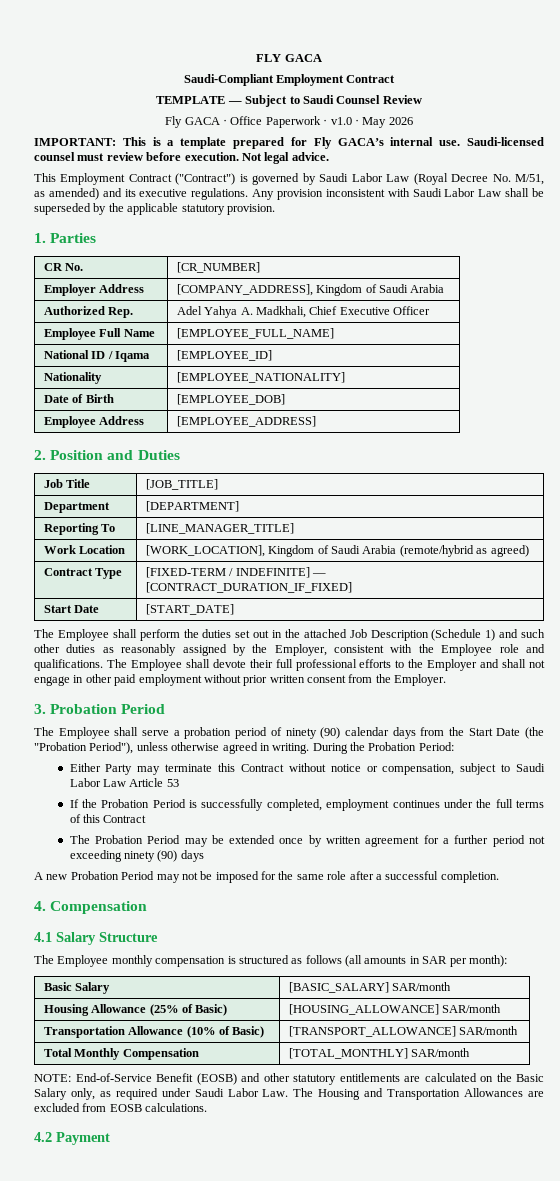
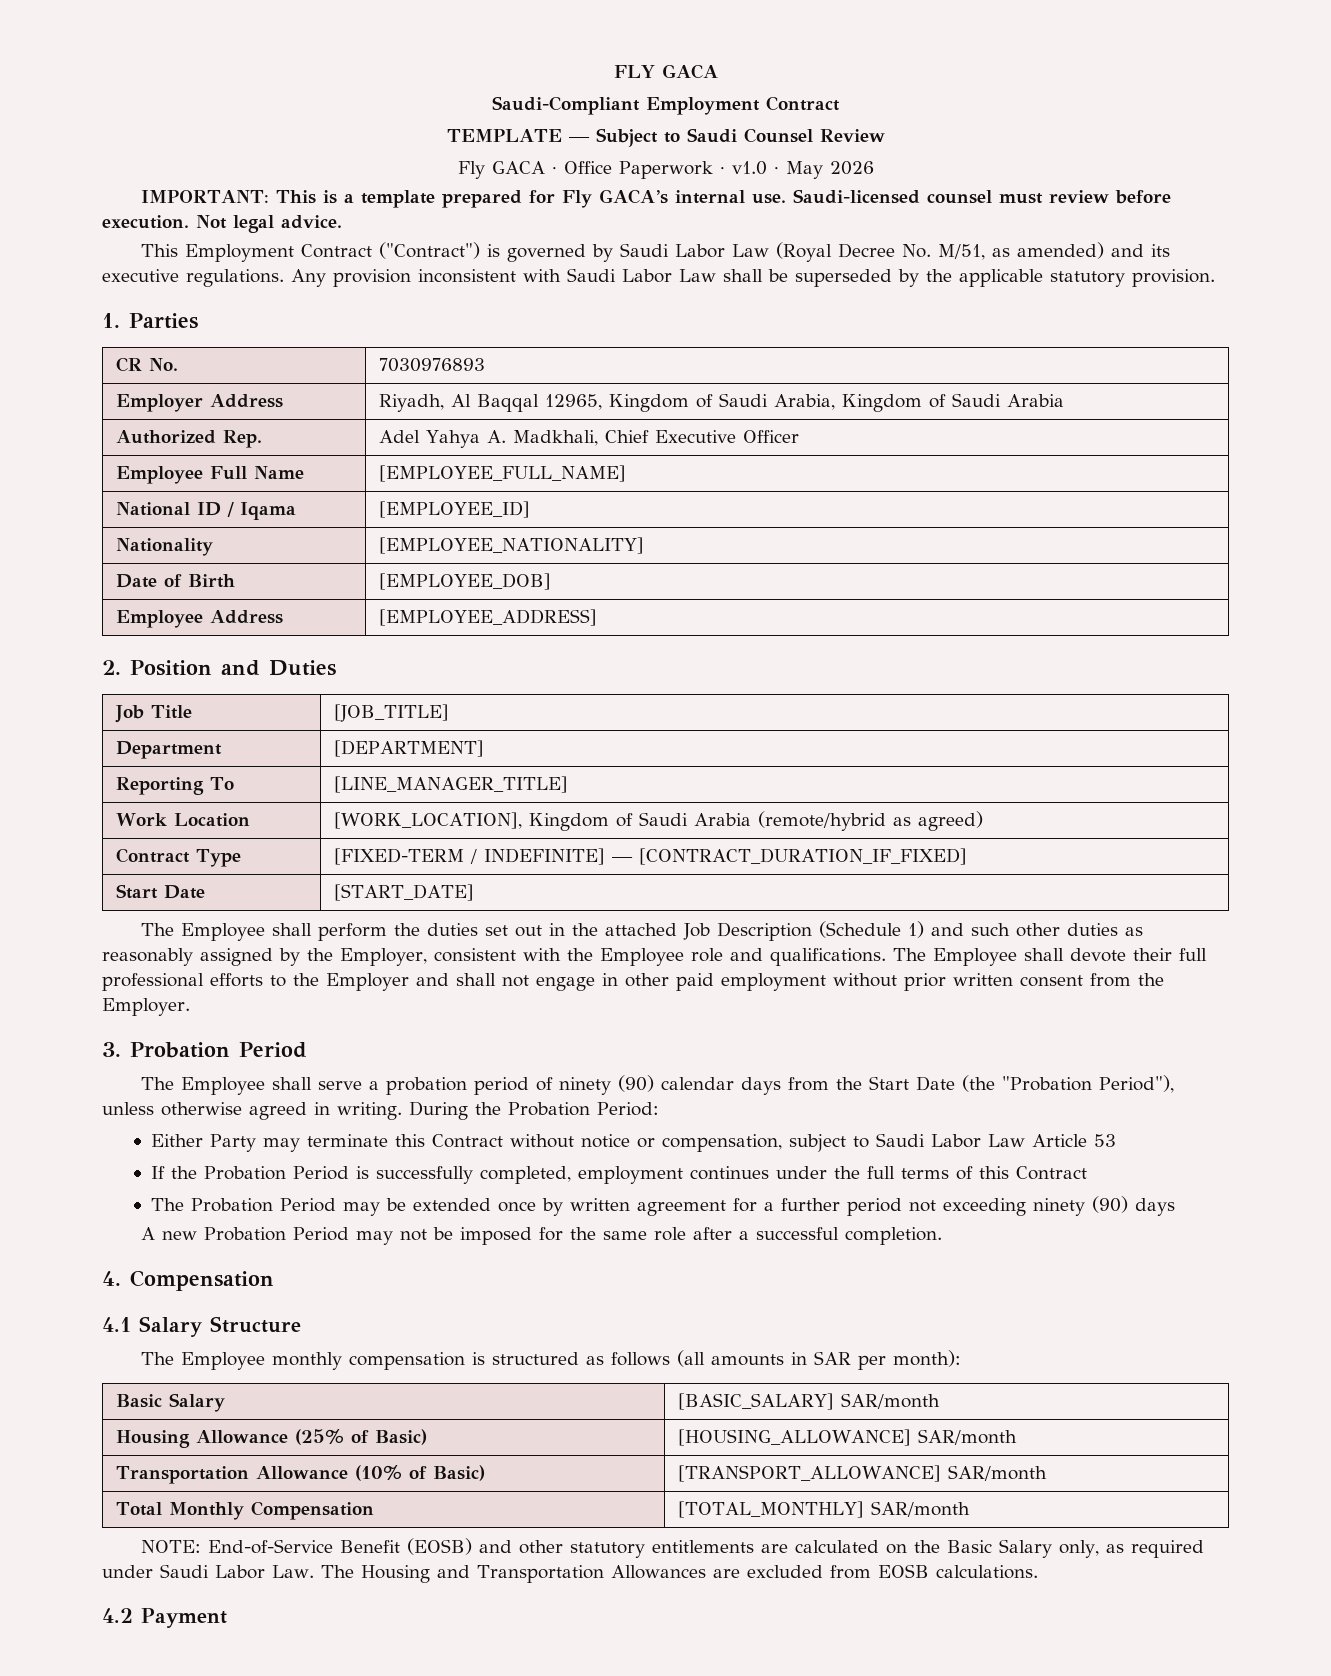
- CR No. | [CR_NUMBER]
+ CR No. | 7030976893
- Employer Address | [COMPANY_ADDRESS], Kingdom of Saudi Arabia
+ Employer Address | Riyadh, Al Baqqal 12965, Kingdom of Saudi Arabia, Kingdom of Saudi Arabia

